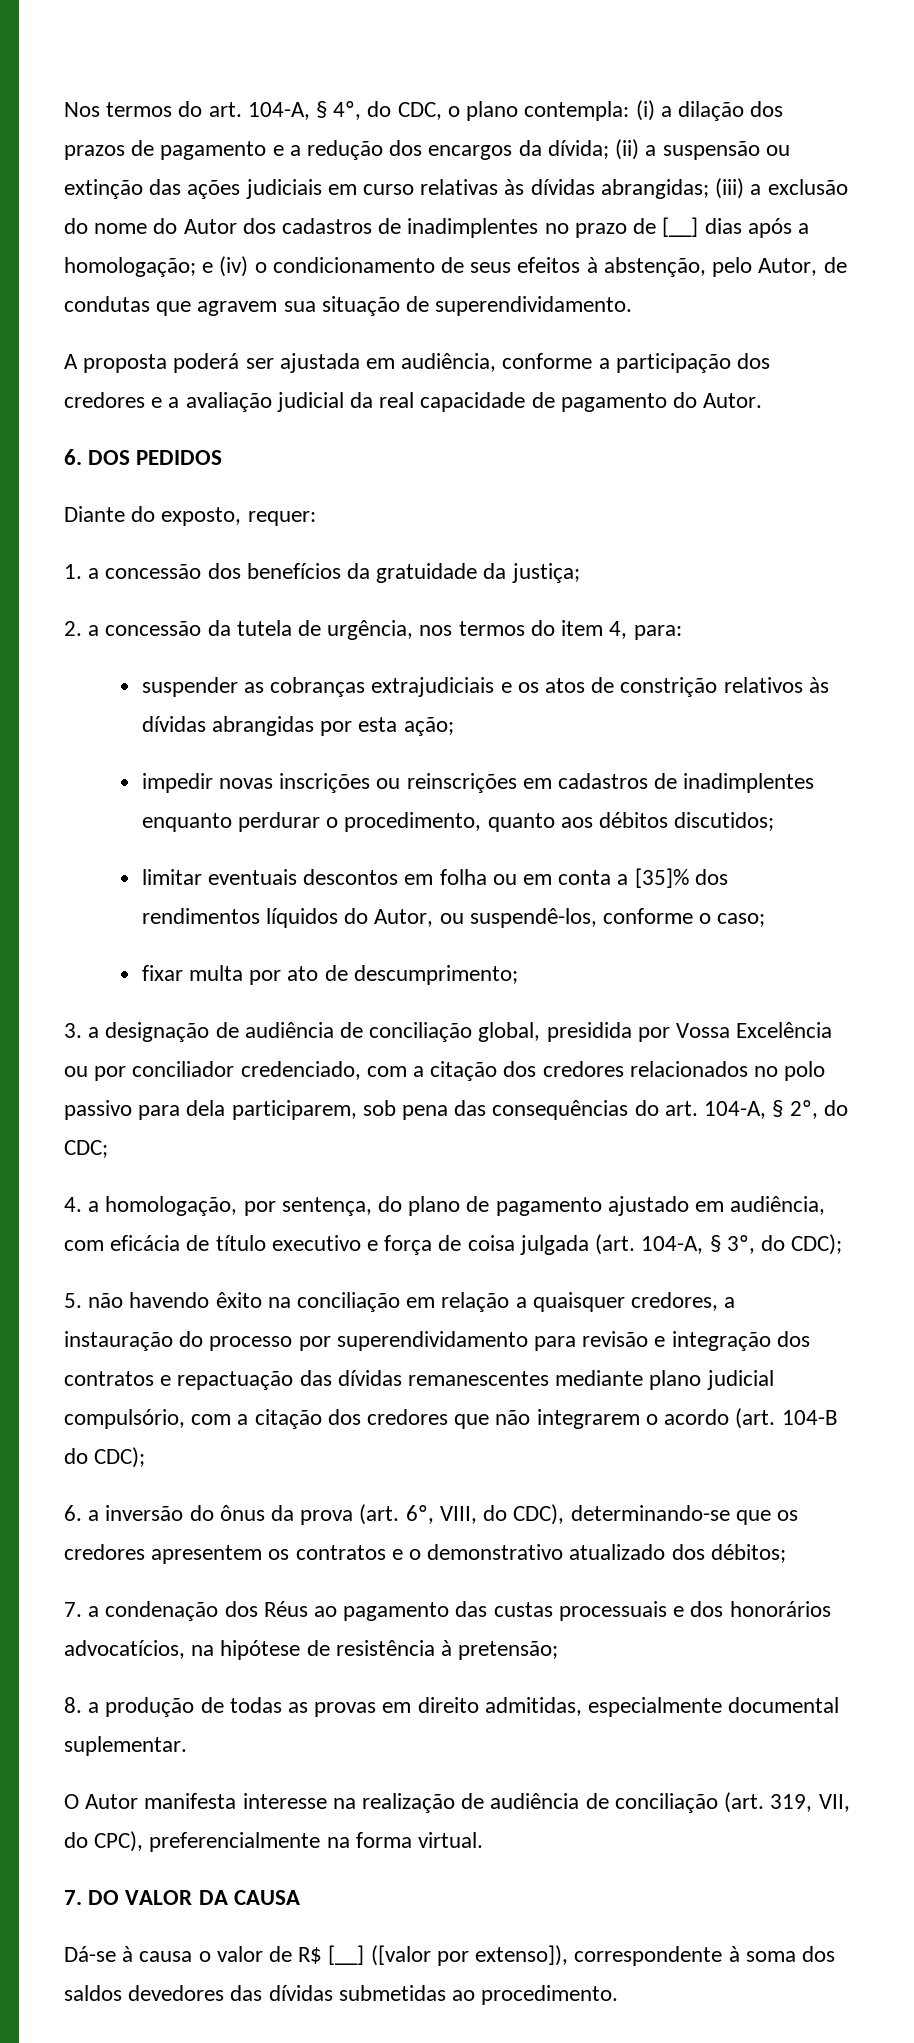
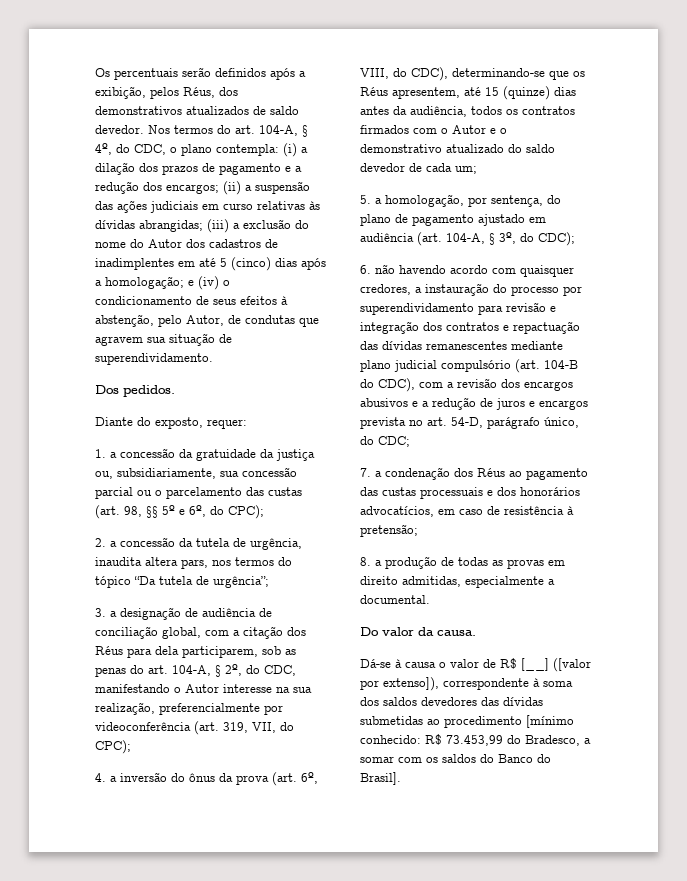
+ Os percentuais serão definidos após a exibição, pelos Réus, dos demonstrativos atualizados de saldo devedor.
- (i) a dilação dos prazos de pagamento e a redução dos encargos da dívida;
+ (i) a dilação dos prazos de pagamento e a redução dos encargos;
- (ii) a suspensão ou extinção das ações judiciais em curso relativas às dívidas abrangidas;
+ (ii) a suspensão das ações judiciais em curso relativas às dívidas abrangidas;
- (iii) a exclusão do nome do Autor dos cadastros de inadimplentes no prazo de [__] dias após a homologação;
+ (iii) a exclusão do nome do Autor dos cadastros de inadimplentes em até 5 (cinco) dias após a homologação;
- A proposta poderá ser ajustada em audiência, conforme a participação dos credores e a avaliação judicial da real capacidade de pagamento do Autor.
- 6. DOS PEDIDOS
+ Dos pedidos.
- 1. a concessão dos benefícios da gratuidade da justiça;
+ 1. a concessão da gratuidade da justiça ou, subsidiariamente, sua concessão parcial ou o parcelamento das custas (art. 98, §§ 5º e 6º, do CPC);
- 2. a concessão da tutela de urgência, nos termos do item 4, para:
- suspender as cobranças extrajudiciais e os atos de constrição relativos às dívidas abrangidas por esta ação;
- impedir novas inscrições ou reinscrições em cadastros de inadimplentes enquanto perdurar o procedimento, quanto aos débitos discutidos;
- limitar eventuais descontos em folha ou em conta a [35]% dos rendimentos líquidos do Autor, ou suspendê-los, conforme o caso;
- fixar multa por ato de descumprimento;
+ 2. a concessão da tutela de urgência, inaudita altera pars, nos termos do tópico “Da tutela de urgência”;
- 3. a designação de audiência de conciliação global, presidida por Vossa Excelência ou por conciliador credenciado, com a citação dos credores relacionados no polo passivo para dela participarem, sob pena das consequências do art. 104-A, § 2º, do CDC;
- 4. a homologação, por sentença, do plano de pagamento ajustado em audiência, com eficácia de título executivo e força de coisa julgada (art. 104-A, § 3º, do CDC);
+ 3. a designação de audiência de conciliação global, com a citação dos Réus para dela participarem, sob as penas do art. 104-A, § 2º, do CDC, manifestando o Autor interesse na sua realização, preferencialmente por videoconferência (art. 319, VII, do CPC);
+ 4. a inversão do ônus da prova (art. 6º, VIII, do CDC), determinando-se que os Réus apresentem, até 15 (quinze) dias antes da audiência, todos os contratos firmados com o Autor e o demonstrativo atualizado do saldo devedor de cada um;
+ 5. a homologação, por sentença, do plano de pagamento ajustado em audiência (art. 104-A, § 3º, do CDC);
- 5. não havendo êxito na conciliação em relação a quaisquer credores, a instauração do processo por superendividamento para revisão e integração dos contratos e repactuação das dívidas remanescentes mediante plano judicial compulsório, com a citação dos credores que não integrarem o acordo (art. 104-B do CDC);
- 6. a inversão do ônus da prova (art. 6º, VIII, do CDC), determinando-se que os credores apresentem os contratos e o demonstrativo atualizado dos débitos;
+ 6. não havendo acordo com quaisquer credores, a instauração do processo por superendividamento para revisão e integração dos contratos e repactuação das dívidas remanescentes mediante plano judicial compulsório (art. 104-B do CDC), com a revisão dos encargos abusivos e a redução de juros e encargos prevista no art. 54-D, parágrafo único, do CDC;
- 7. a condenação dos Réus ao pagamento das custas processuais e dos honorários advocatícios, na hipótese de resistência à pretensão;
+ 7. a condenação dos Réus ao pagamento das custas processuais e dos honorários advocatícios, em caso de resistência à pretensão;
- 8. a produção de todas as provas em direito admitidas, especialmente documental suplementar.
- O Autor manifesta interesse na realização de audiência de conciliação (art. 319, VII, do CPC), preferencialmente na forma virtual.
- 7. DO VALOR DA CAUSA
+ 8. a produção de todas as provas em direito admitidas, especialmente a documental.
+ Do valor da causa.
- Dá-se à causa o valor de R$ [__] ([valor por extenso]), correspondente à soma dos saldos devedores das dívidas submetidas ao procedimento.
+ Dá-se à causa o valor de R$ [__] ([valor por extenso]), correspondente à soma dos saldos devedores das dívidas submetidas ao procedimento [mínimo conhecido: R$ 73.453,99 do Bradesco, a somar com os saldos do Banco do Brasil].

